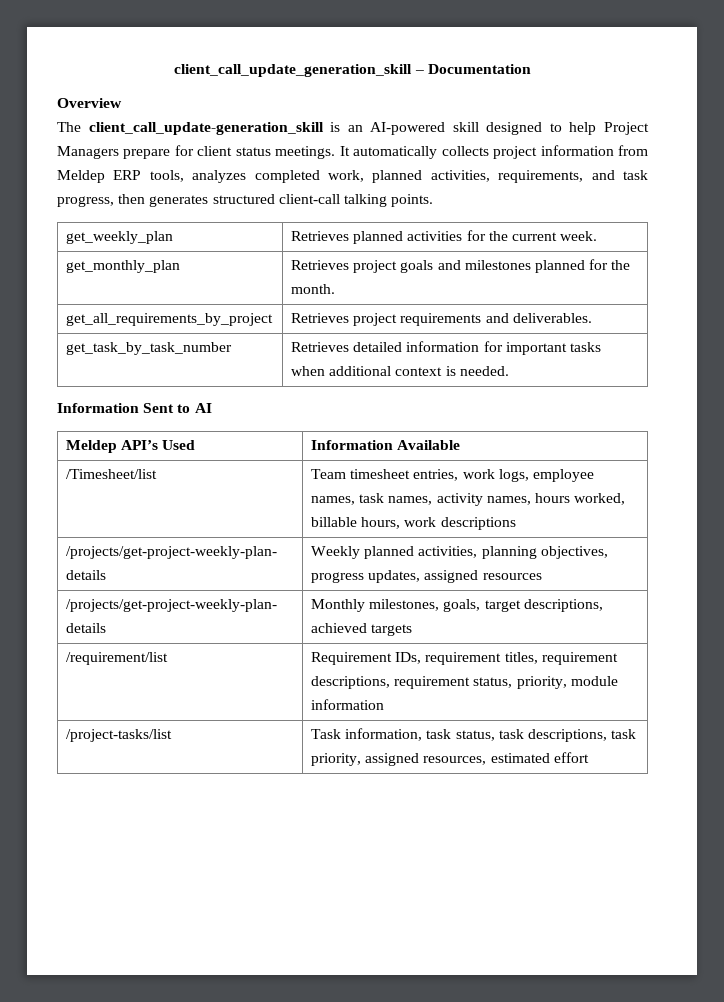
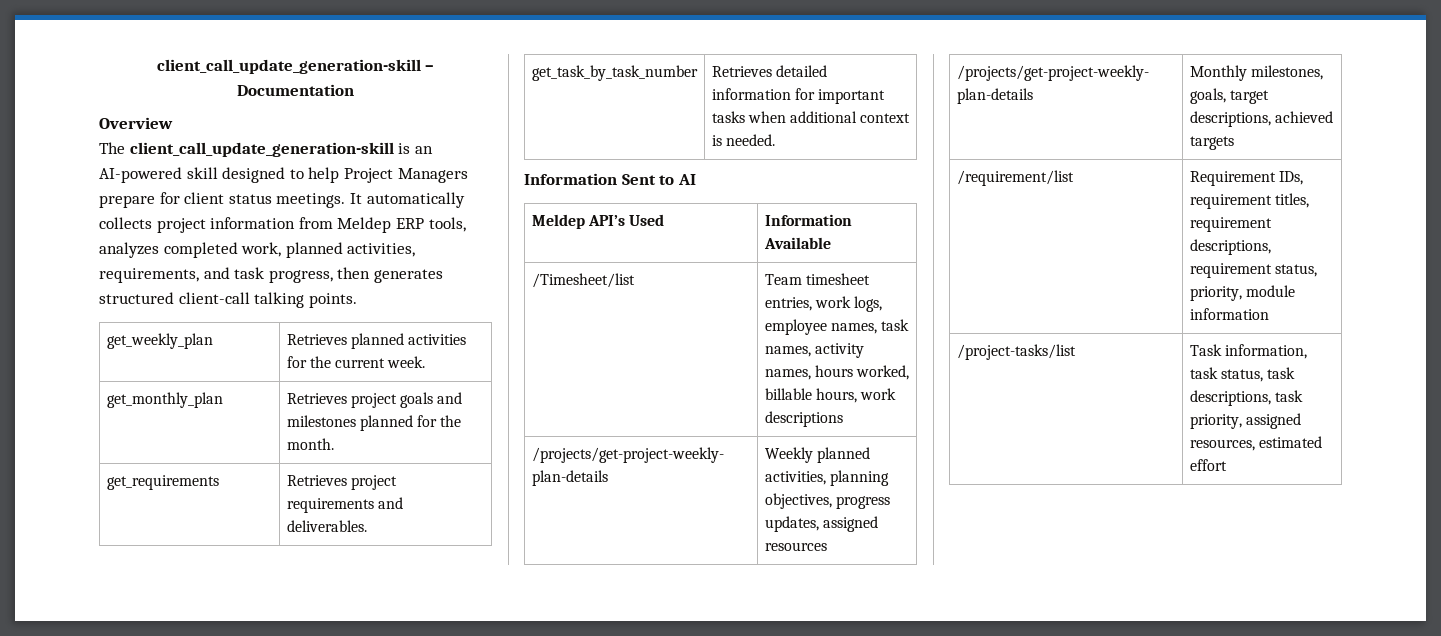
- client_call_update_generation_skill – Documentation
+ client_call_update_generation-skill – Documentation
- The client_call_update-generation_skill is an AI-powered skill designed to help Project Managers prepare for client status meetings.
+ The client_call_update_generation-skill is an AI-powered skill designed to help Project Managers prepare for client status meetings.
- get_all_requirements_by_project | Retrieves project requirements and deliverables.
+ get_requirements | Retrieves project requirements and deliverables.

